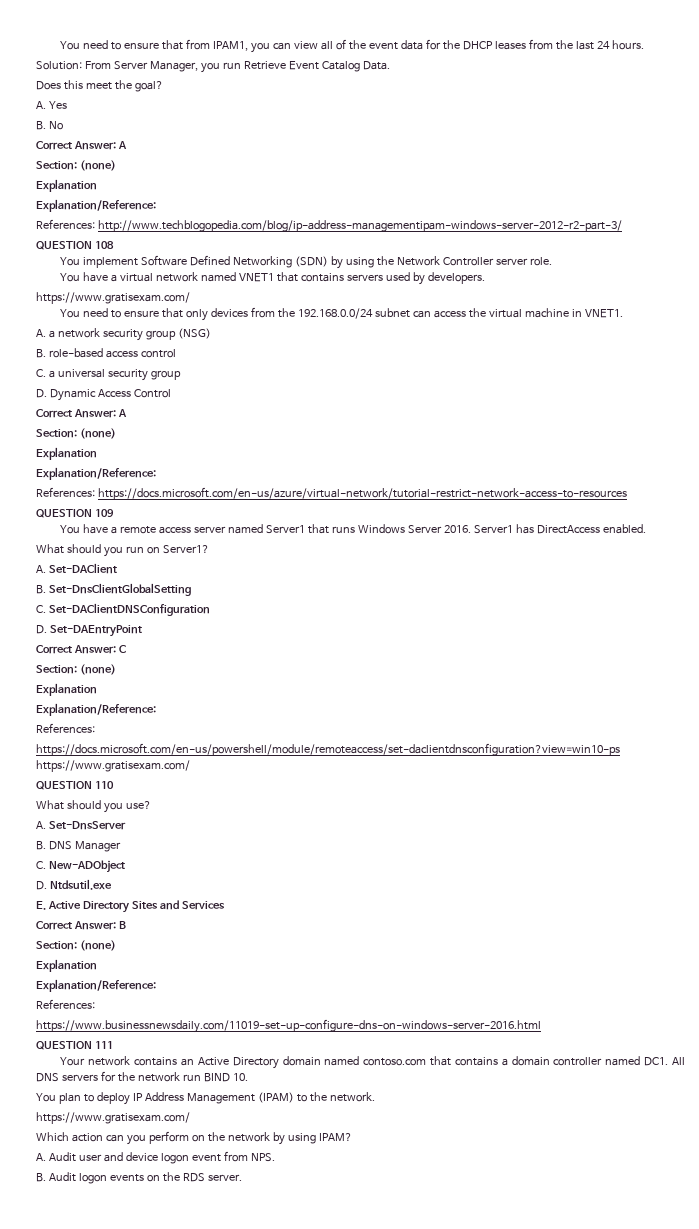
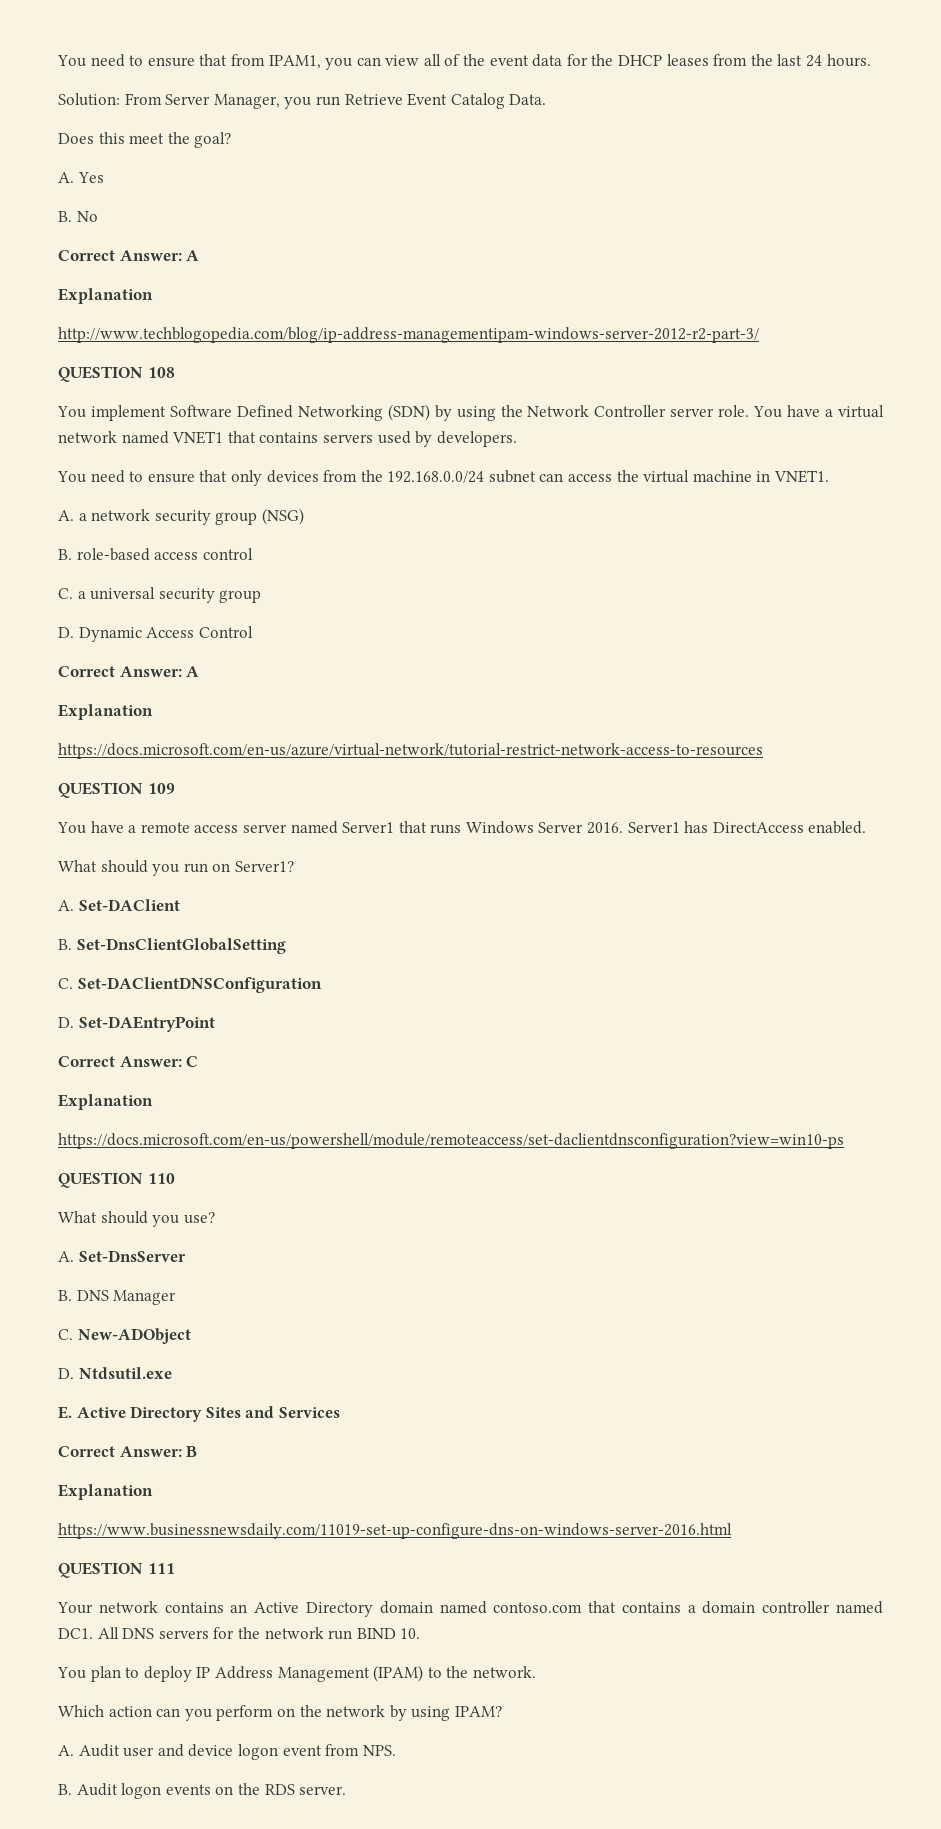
  B. No
  Correct Answer: A
- Section: (none)
  Explanation
- Explanation/Reference:
- References: http://www.techblogopedia.com/blog/ip-address-managementipam-windows-server-2012-r2-part-3/
+ http://www.techblogopedia.com/blog/ip-address-managementipam-windows-server-2012-r2-part-3/
- You implement Software Defined Networking (SDN) by using the Network Controller server role.
- You have a virtual network named VNET1 that contains servers used by developers.
- https://www.gratisexam.com/
+ You implement Software Defined Networking (SDN) by using the Network Controller server role. You have a virtual network named VNET1 that contains servers used by developers.
  D. Dynamic Access Control
  Correct Answer: A
- Section: (none)
  Explanation
- Explanation/Reference:
- References: https://docs.microsoft.com/en-us/azure/virtual-network/tutorial-restrict-network-access-to-resources
+ https://docs.microsoft.com/en-us/azure/virtual-network/tutorial-restrict-network-access-to-resources
  Correct Answer: C
- Section: (none)
  Explanation
- Explanation/Reference:
- References:
- https://docs.microsoft.com/en-us/powershell/module/remoteaccess/set-daclientdnsconfiguration?view=win10-ps https://www.gratisexam.com/
+ https://docs.microsoft.com/en-us/powershell/module/remoteaccess/set-daclientdnsconfiguration?view=win10-ps
  Correct Answer: B
- Section: (none)
  Explanation
- Explanation/Reference:
- References:
  You plan to deploy IP Address Management (IPAM) to the network.
- https://www.gratisexam.com/

